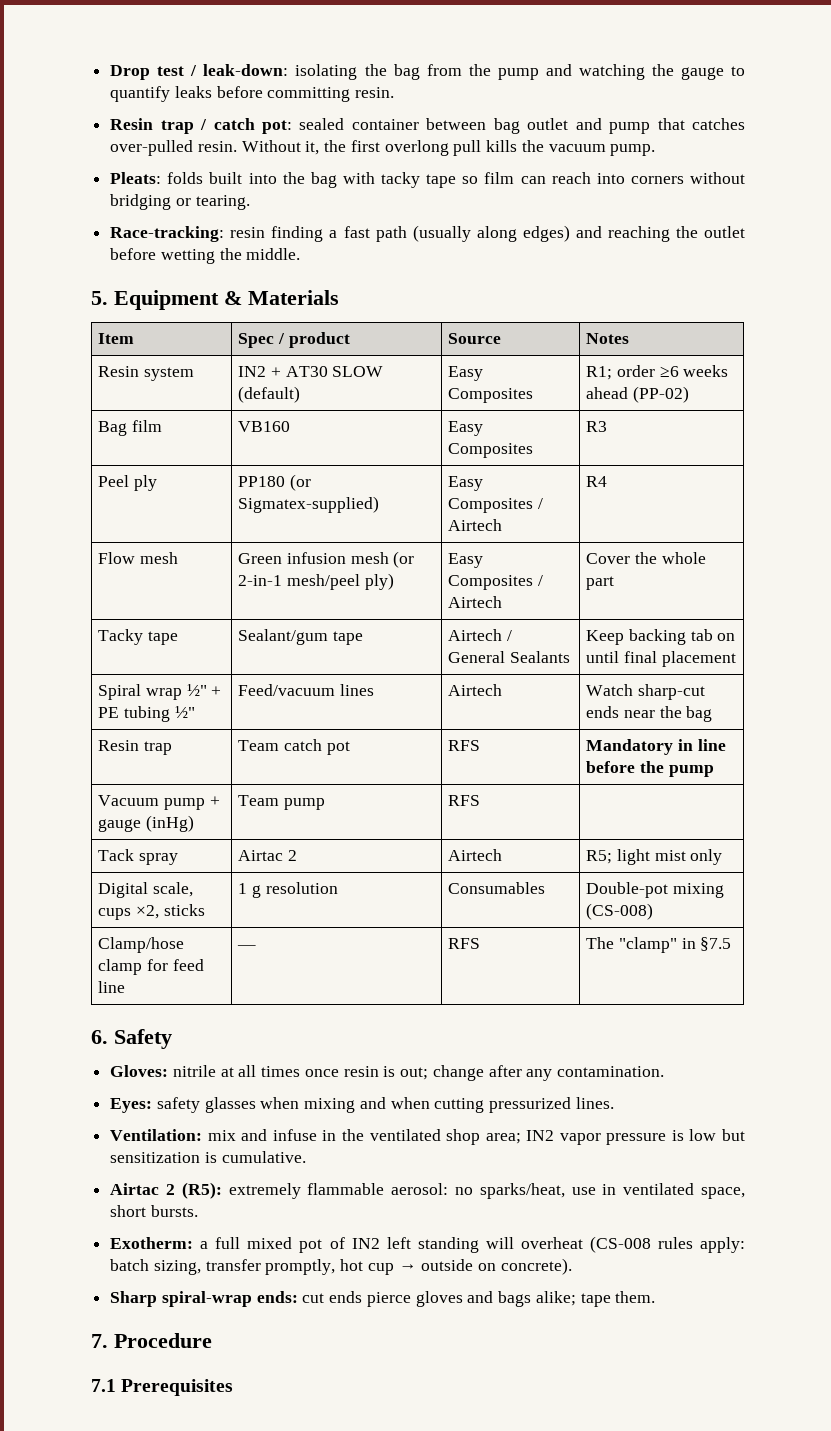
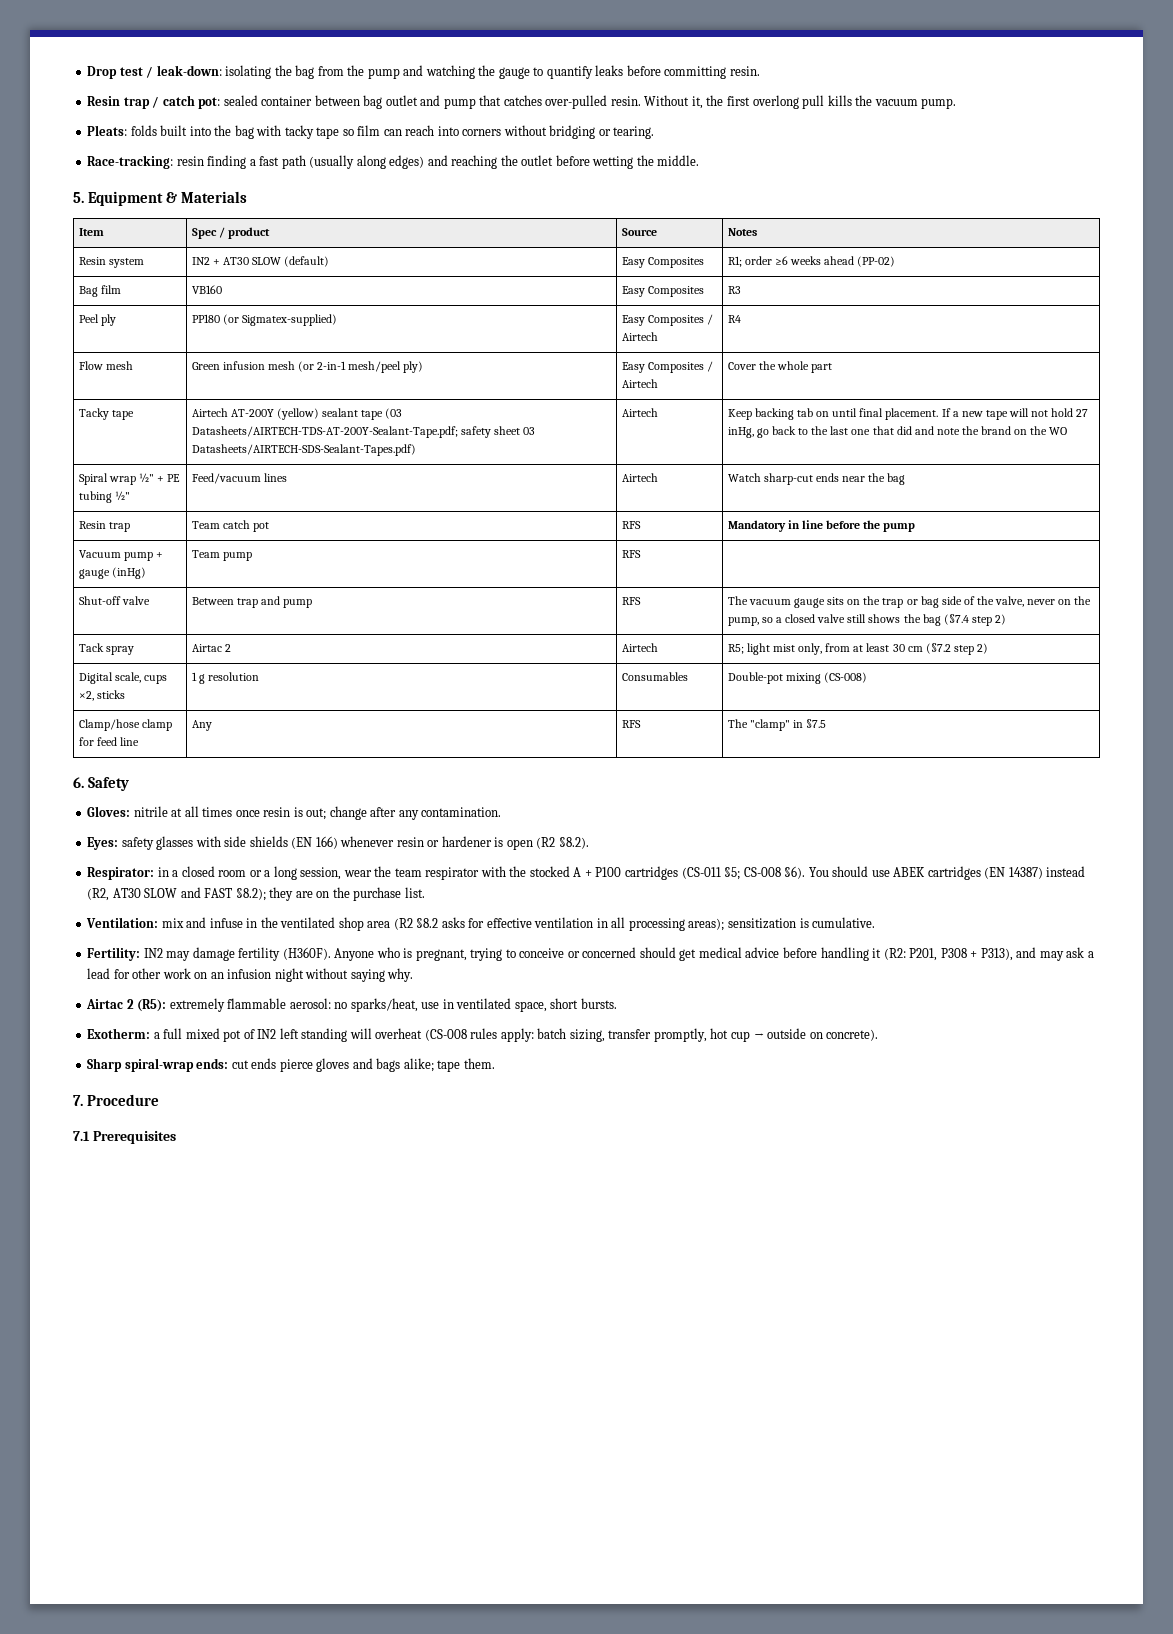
- Sealant/gum tape | Airtech / General Sealants
+ Airtech AT-200Y (yellow) sealant tape (03 Datasheets/AIRTECH-TDS-AT-200Y-Sealant-Tape.pdf; safety sheet 03 Datasheets/AIRTECH-SDS-Sealant-Tapes.pdf) | Airtech
- Keep backing tab on until final placement
+ Keep backing tab on until final placement. If a new tape will not hold 27 inHg, go back to the last one that did and note the brand on the WO
+ Shut-off valve | Between trap and pump | RFS | The vacuum gauge sits on the trap or bag side of the valve, never on the pump, so a closed valve still shows the bag (§7.4 step 2)
- Tack spray | Airtac 2 | Airtech | R5; light mist only
+ Tack spray | Airtac 2 | Airtech | R5; light mist only, from at least 30 cm (§7.2 step 2)
- Clamp/hose clamp for feed line | — | RFS | The "clamp" in §7.5
+ Clamp/hose clamp for feed line | Any | RFS | The "clamp" in §7.5
- Eyes: safety glasses when mixing and when cutting pressurized lines.
+ Eyes: safety glasses with side shields (EN 166) whenever resin or hardener is open (R2 §8.2).
+ Respirator: in a closed room or a long session, wear the team respirator with the stocked A + P100 cartridges (CS-011 §5; CS-008 §6). You should use ABEK cartridges (EN 14387) instead (R2, AT30 SLOW and FAST §8.2); they are on the purchase list.
- Ventilation: mix and infuse in the ventilated shop area; IN2 vapor pressure is low but sensitization is cumulative.
+ Ventilation: mix and infuse in the ventilated shop area (R2 §8.2 asks for effective ventilation in all processing areas); sensitization is cumulative.
+ Fertility: IN2 may damage fertility (H360F). Anyone who is pregnant, trying to conceive or concerned should get medical advice before handling it (R2: P201, P308 + P313), and may ask a lead for other work on an infusion night without saying why.

